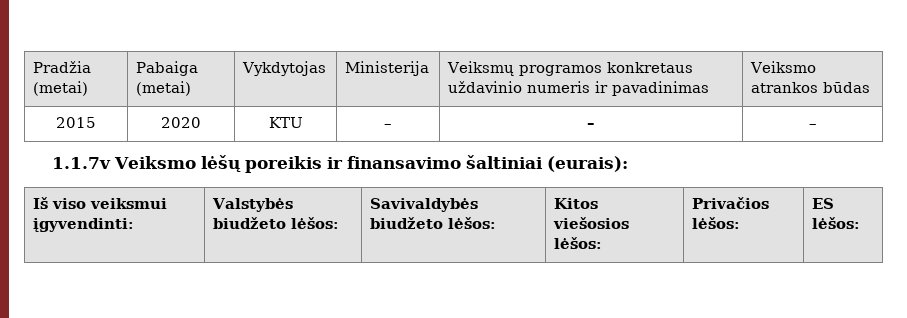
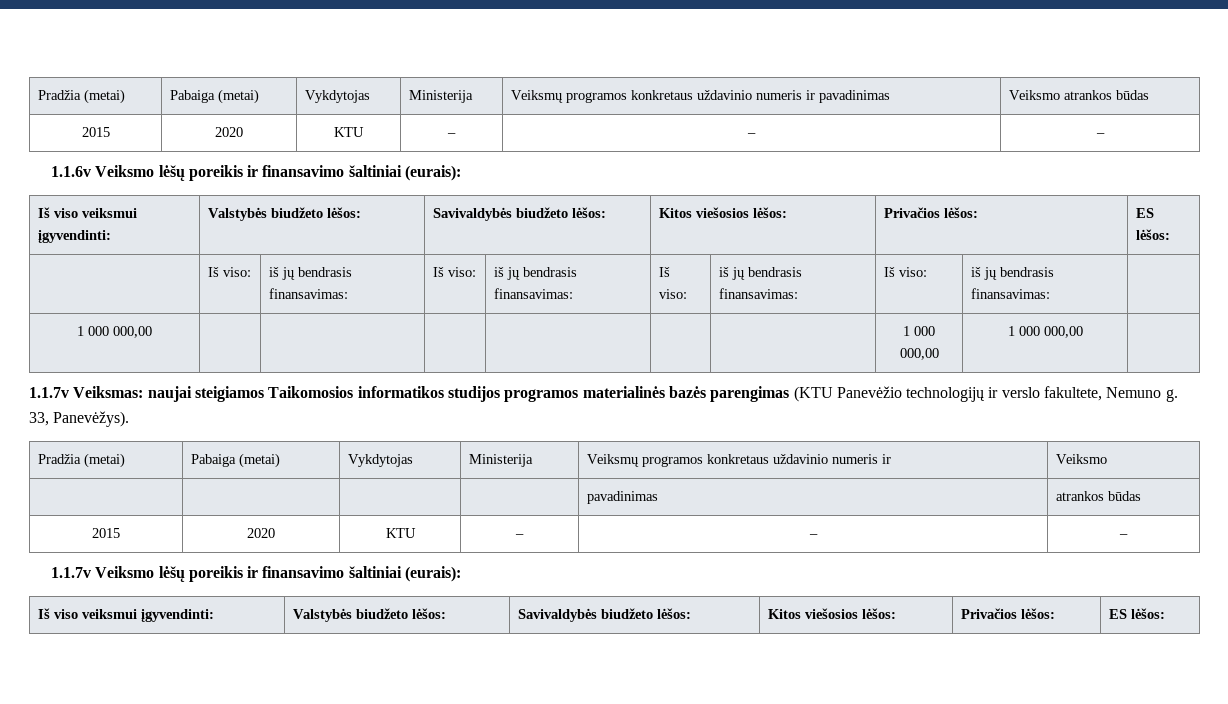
+ 1.1.6v Veiksmo lėšų poreikis ir finansavimo šaltiniai (eurais):
+ Iš viso veiksmui įgyvendinti: | Valstybės biudžeto lėšos: | Savivaldybės biudžeto lėšos: | Kitos viešosios lėšos: | Privačios lėšos: | ES lėšos:
+ | Iš viso: | iš jų bendrasis finansavimas: | Iš viso: | iš jų bendrasis finansavimas: | Iš viso: | iš jų bendrasis finansavimas: | Iš viso: | iš jų bendrasis finansavimas: |
+ 1 000 000,00 | | | | | | | 1 000 000,00 | 1 000 000,00 |
+ 1.1.7v Veiksmas: naujai steigiamos Taikomosios informatikos studijos programos materialinės bazės parengimas (KTU Panevėžio technologijų ir verslo fakultete, Nemuno g. 33, Panevėžys).
+ Pradžia (metai) | Pabaiga (metai) | Vykdytojas | Ministerija | Veiksmų programos konkretaus uždavinio numeris ir | Veiksmo
+ | | | | pavadinimas | atrankos būdas
+ 2015 | 2020 | KTU | – | – | –

